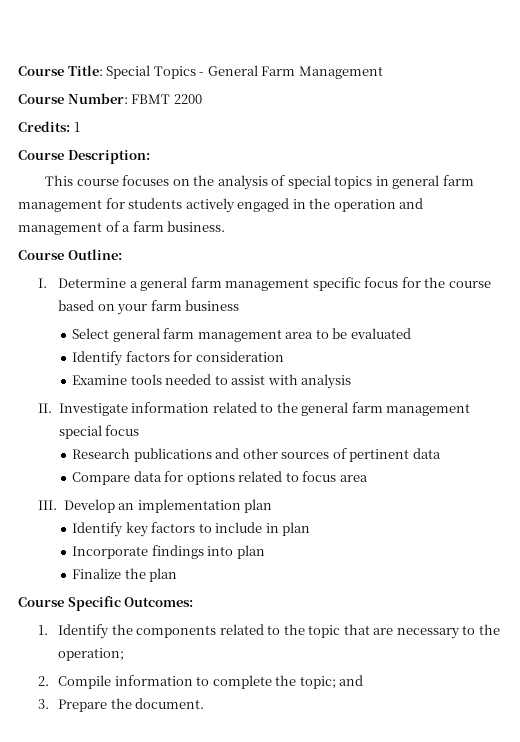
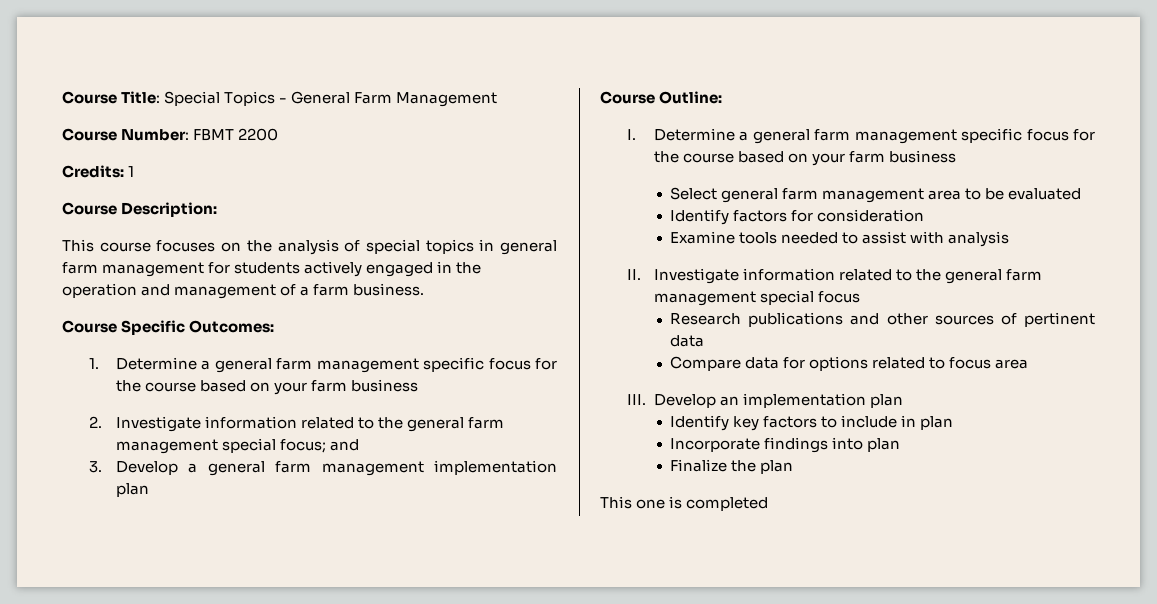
+ Course Specific Outcomes:
+ 1. Determine a general farm management specific focus for the course based on your farm business
+ 2. Investigate information related to the general farm management special focus; and
+ 3. Develop a general farm management implementation plan
- Course Specific Outcomes:
- 1. Identify the components related to the topic that are necessary to the operation;
- 2. Compile information to complete the topic; and
- 3. Prepare the document.
+ This one is completed

